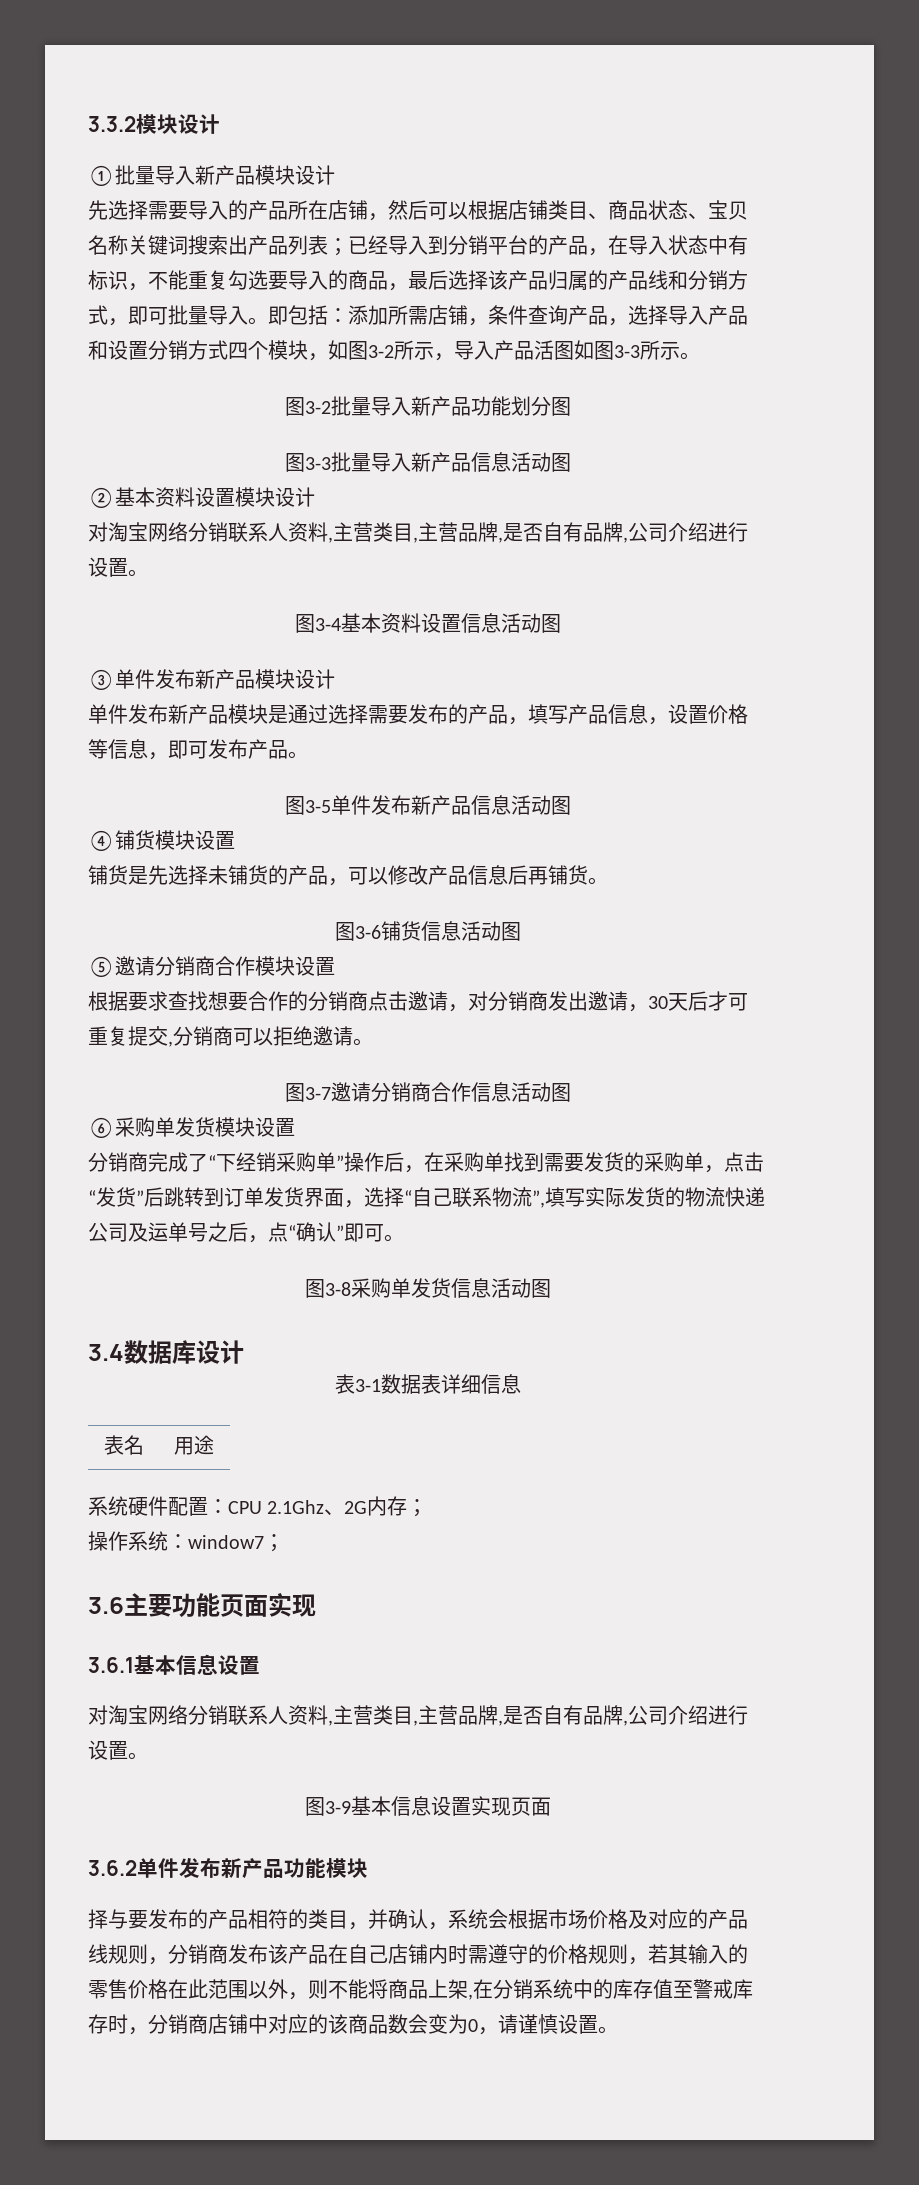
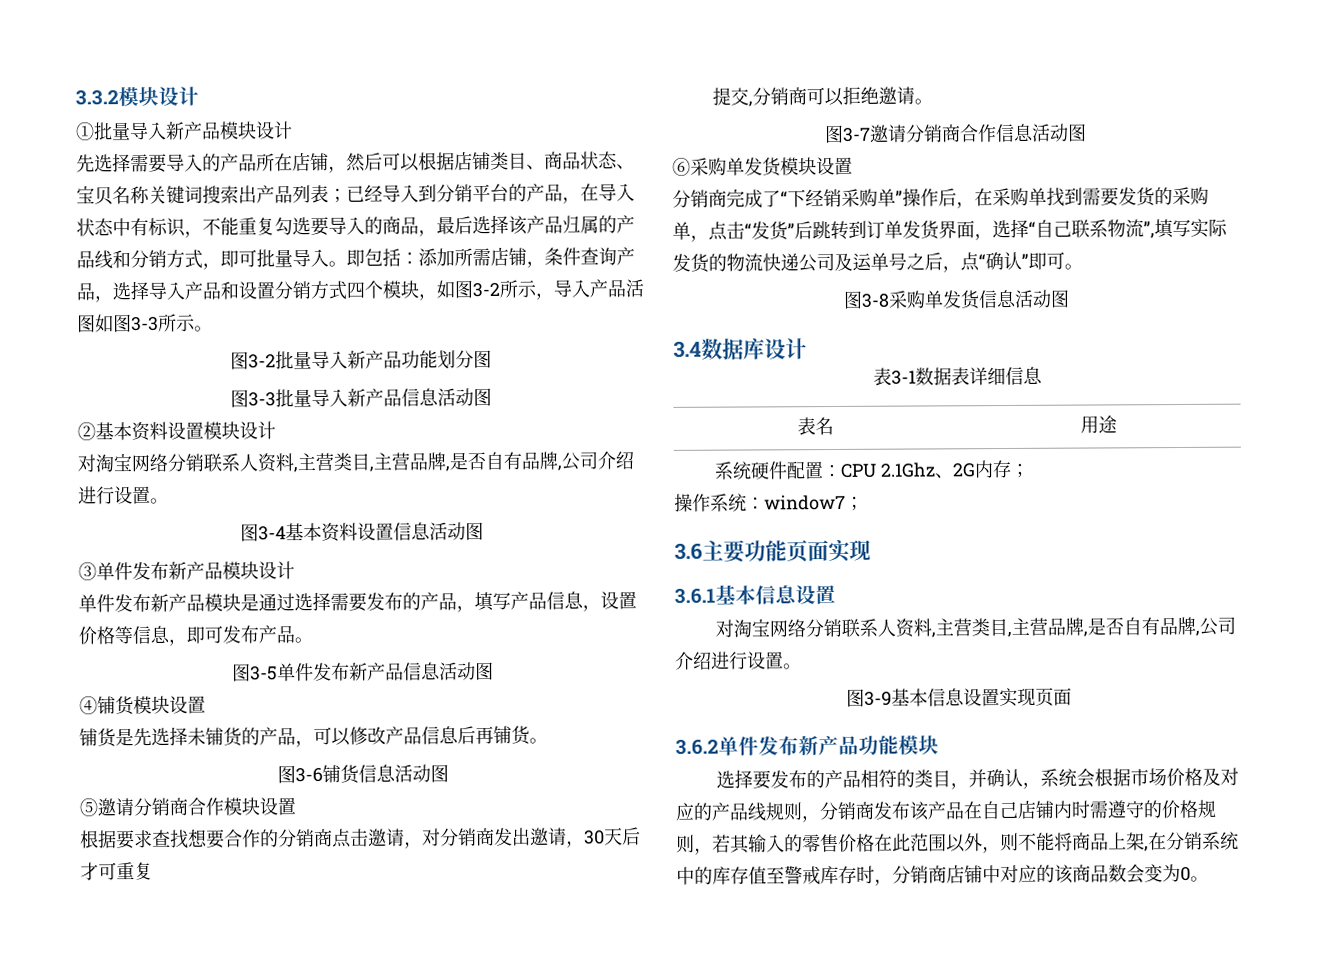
- 根据要求查找想要合作的分销商点击邀请，对分销商发出邀请，30天后才可重复提交,分销商可以拒绝邀请。
+ 根据要求查找想要合作的分销商点击邀请，对分销商发出邀请，30天后才可重复
+ 提交,分销商可以拒绝邀请。
- 择与要发布的产品相符的类目，并确认，系统会根据市场价格及对应的产品线规则，分销商发布该产品在自己店铺内时需遵守的价格规则，若其输入的零售价格在此范围以外，则不能将商品上架,在分销系统中的库存值至警戒库存时，分销商店铺中对应的该商品数会变为0，请谨慎设置。
+ 选择要发布的产品相符的类目，并确认，系统会根据市场价格及对应的产品线规则，分销商发布该产品在自己店铺内时需遵守的价格规则，若其输入的零售价格在此范围以外，则不能将商品上架,在分销系统中的库存值至警戒库存时，分销商店铺中对应的该商品数会变为0。

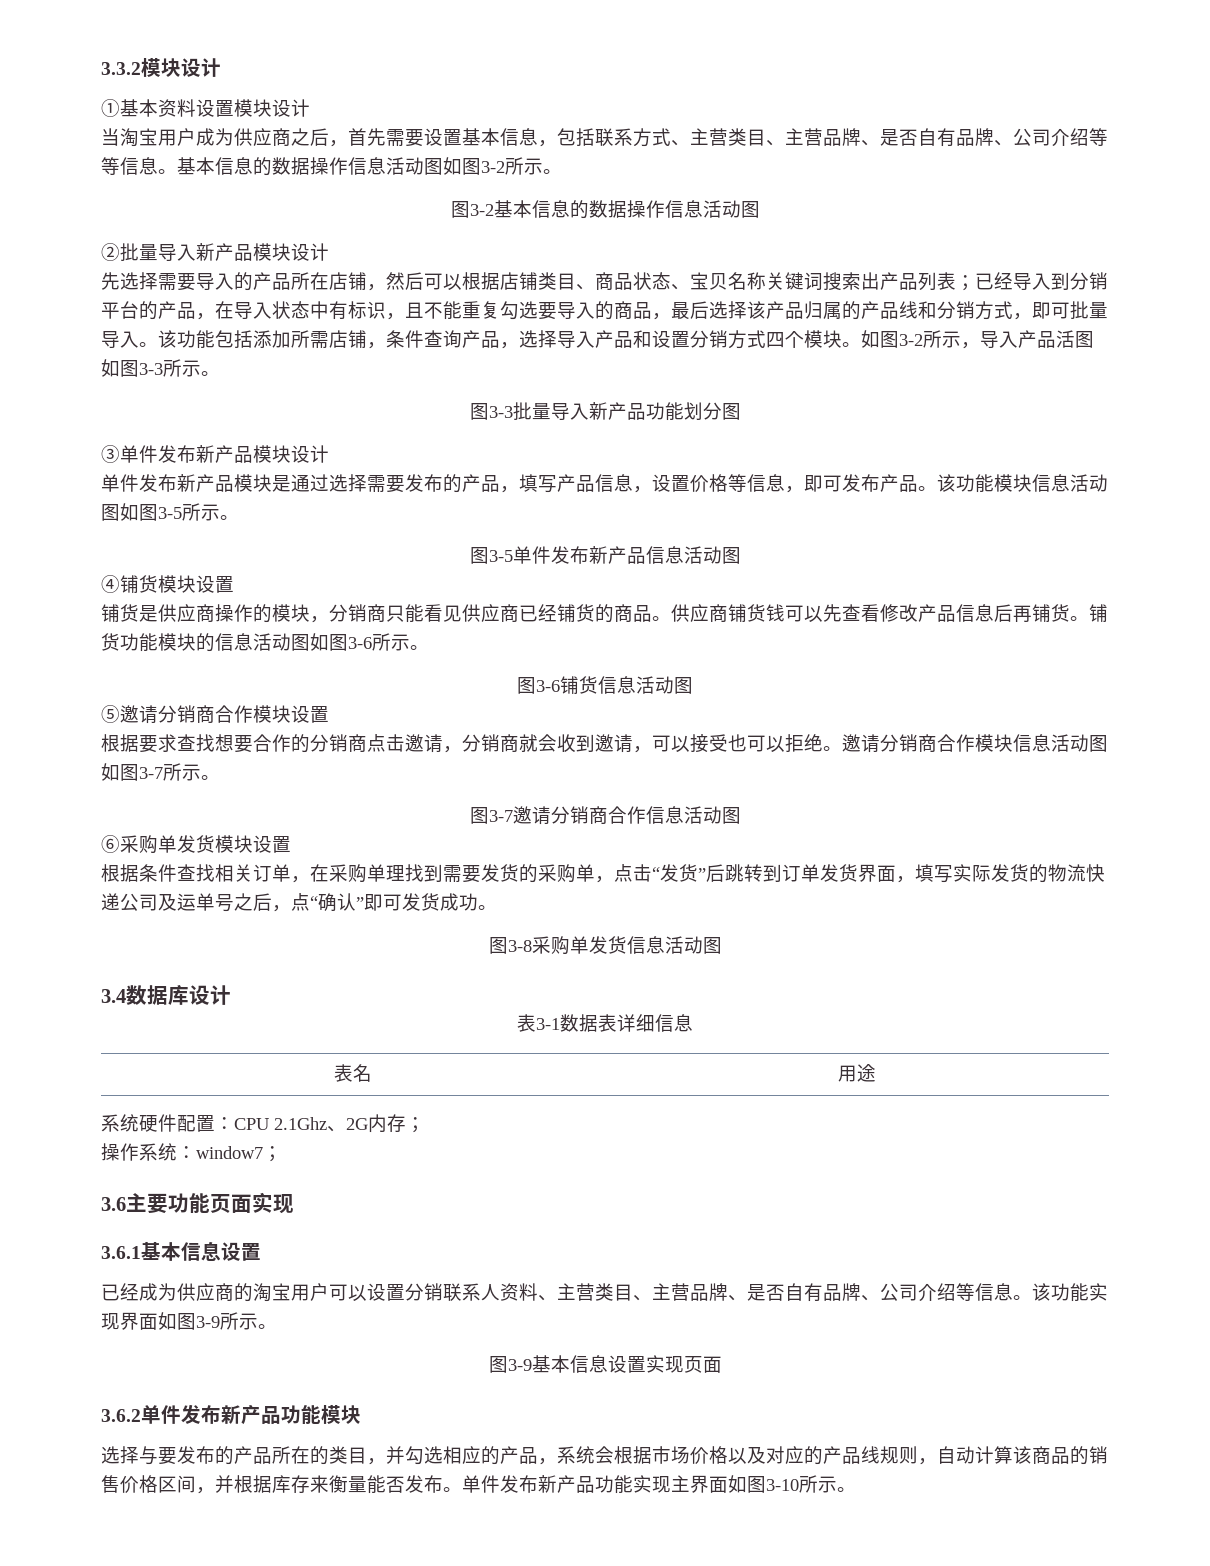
- ①批量导入新产品模块设计
+ ①基本资料设置模块设计
+ 当淘宝用户成为供应商之后，首先需要设置基本信息，包括联系方式、主营类目、主营品牌、是否自有品牌、公司介绍等等信息。基本信息的数据操作信息活动图如图3-2所示。
+ 图3-2基本信息的数据操作信息活动图
+ ②批量导入新产品模块设计
- 先选择需要导入的产品所在店铺，然后可以根据店铺类目、商品状态、宝贝名称关键词搜索出产品列表；已经导入到分销平台的产品，在导入状态中有标识，不能重复勾选要导入的商品，最后选择该产品归属的产品线和分销方式，即可批量导入。
+ 先选择需要导入的产品所在店铺，然后可以根据店铺类目、商品状态、宝贝名称关键词搜索出产品列表；已经导入到分销平台的产品，在导入状态中有标识，且不能重复勾选要导入的商品，最后选择该产品归属的产品线和分销方式，即可批量导入。
- 即包括：添加所需店铺，条件查询产品，选择导入产品和设置分销方式四个模块，如图3-2所示，导入产品活图如图3-3所示。
+ 该功能包括添加所需店铺，条件查询产品，选择导入产品和设置分销方式四个模块。如图3-2所示，导入产品活图如图3-3所示。
- 图3-2批量导入新产品功能划分图
+ 图3-3批量导入新产品功能划分图
- 图3-3批量导入新产品信息活动图
- ②基本资料设置模块设计
- 对淘宝网络分销联系人资料,主营类目,主营品牌,是否自有品牌,公司介绍进行设置。
- 图3-4基本资料设置信息活动图
+ 该功能模块信息活动图如图3-5所示。
- 铺货是先选择未铺货的产品，可以修改产品信息后再铺货。
+ 铺货是供应商操作的模块，分销商只能看见供应商已经铺货的商品。供应商铺货钱可以先查看修改产品信息后再铺货。铺货功能模块的信息活动图如图3-6所示。
- 根据要求查找想要合作的分销商点击邀请，对分销商发出邀请，30天后才可重复
- 提交,分销商可以拒绝邀请。
+ 根据要求查找想要合作的分销商点击邀请，分销商就会收到邀请，可以接受也可以拒绝。邀请分销商合作模块信息活动图如图3-7所示。
- 分销商完成了“下经销采购单”操作后，在采购单找到需要发货的采购单，点击“发货”后跳转到订单发货界面，选择“自己联系物流”,填写实际发货的物流快递公司及运单号之后，点“确认”即可。
+ 根据条件查找相关订单，在采购单理找到需要发货的采购单，点击“发货”后跳转到订单发货界面，填写实际发货的物流快递公司及运单号之后，点“确认”即可发货成功。
  3.6.1基本信息设置
- 对淘宝网络分销联系人资料,主营类目,主营品牌,是否自有品牌,公司介绍进行设置。
+ 已经成为供应商的淘宝用户可以设置分销联系人资料、主营类目、主营品牌、是否自有品牌、公司介绍等信息。该功能实现界面如图3-9所示。
- 选择要发布的产品相符的类目，并确认，系统会根据市场价格及对应的产品线规则，分销商发布该产品在自己店铺内时需遵守的价格规则，若其输入的零售价格在此范围以外，则不能将商品上架,在分销系统中的库存值至警戒库存时，分销商店铺中对应的该商品数会变为0。
+ 选择与要发布的产品所在的类目，并勾选相应的产品，系统会根据市场价格以及对应的产品线规则，自动计算该商品的销售价格区间，并根据库存来衡量能否发布。单件发布新产品功能实现主界面如图3-10所示。

